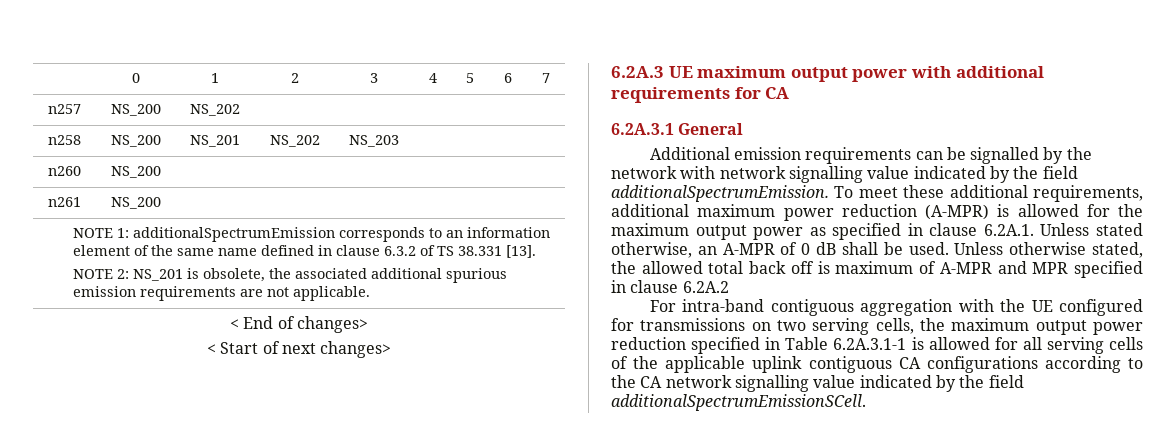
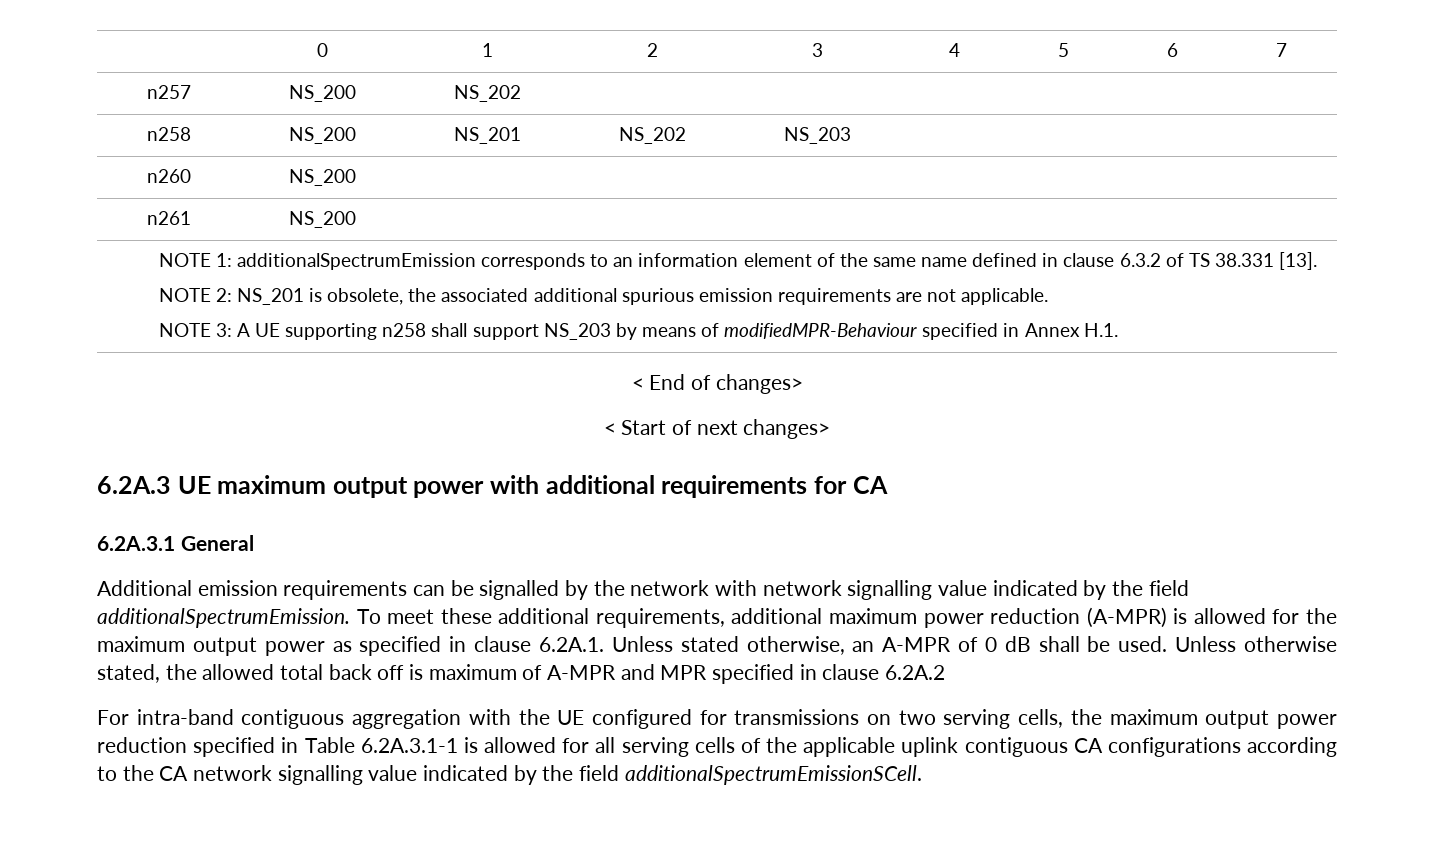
+ NOTE 3: A UE supporting n258 shall support NS_203 by means of modifiedMPR-Behaviour specified in Annex H.1.

